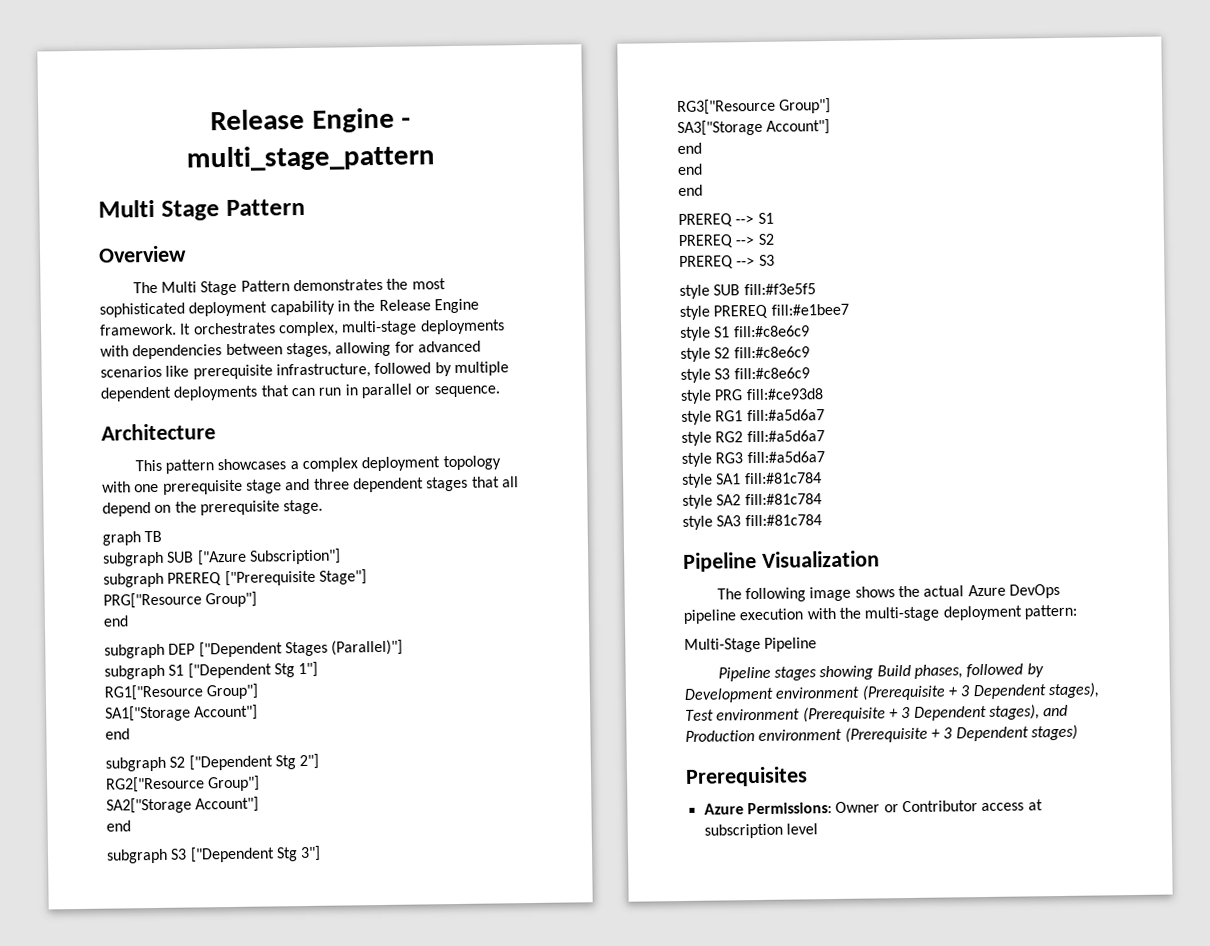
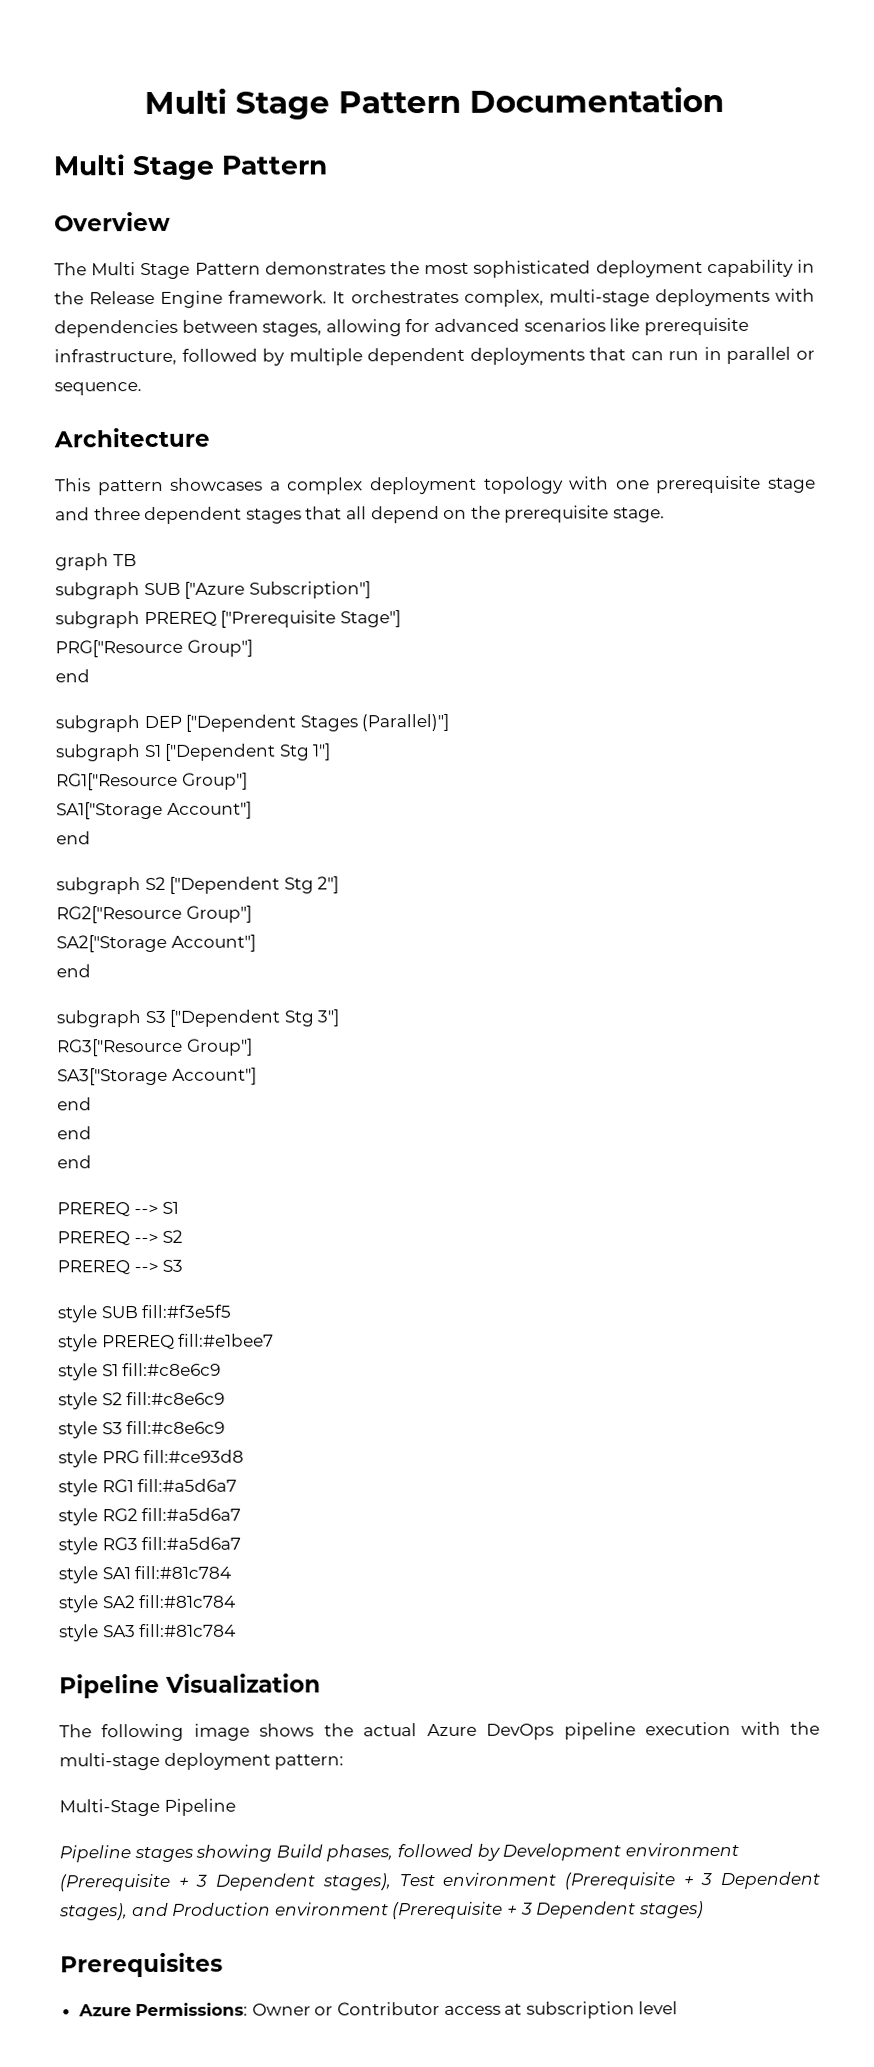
- Release Engine - multi_stage_pattern
+ Multi Stage Pattern Documentation

